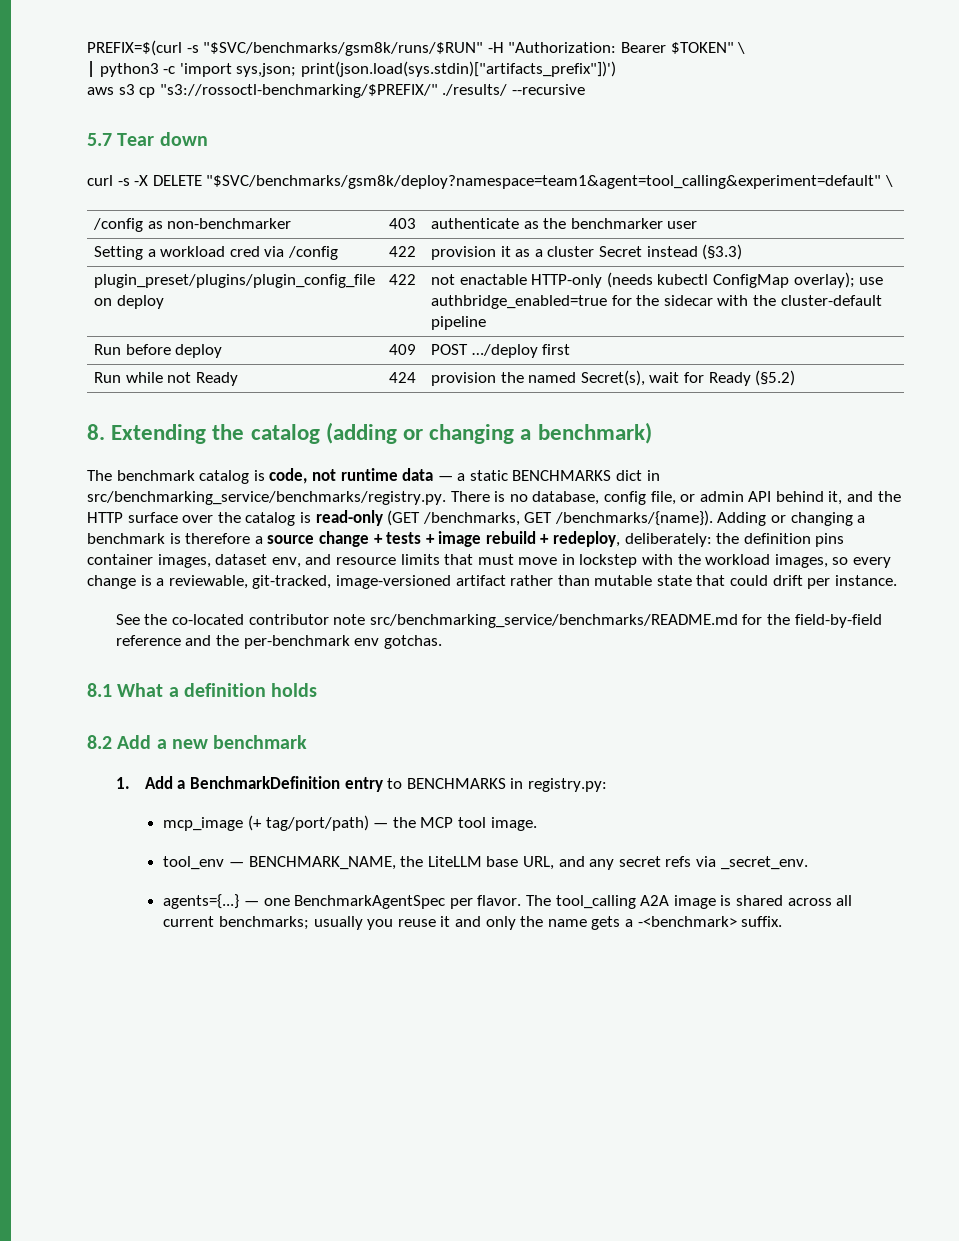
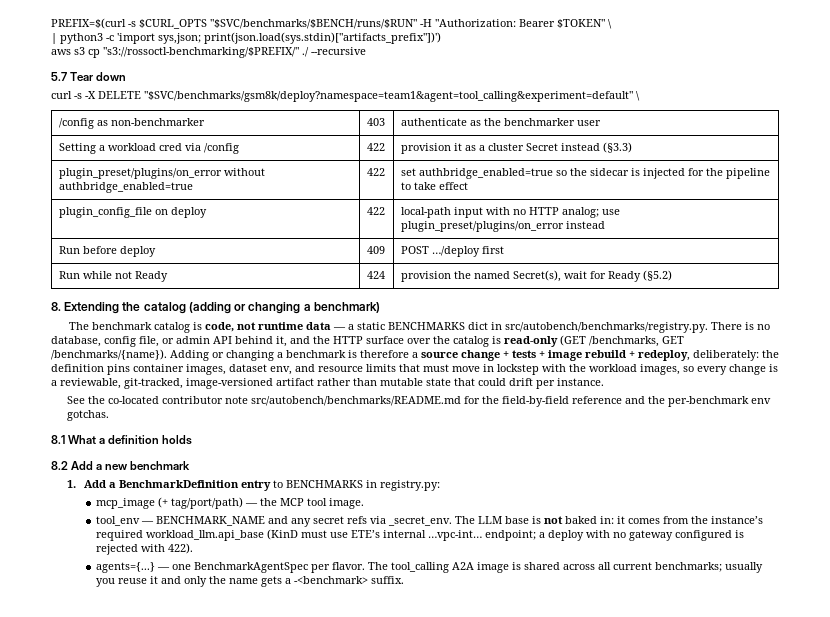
- PREFIX=$(curl -s "$SVC/benchmarks/gsm8k/runs/$RUN" -H "Authorization: Bearer $TOKEN" \
+ PREFIX=$(curl -s $CURL_OPTS "$SVC/benchmarks/$BENCH/runs/$RUN" -H "Authorization: Bearer $TOKEN" \
- aws s3 cp "s3://rossoctl-benchmarking/$PREFIX/" ./results/ --recursive
+ aws s3 cp "s3://rossoctl-benchmarking/$PREFIX/" ./ --recursive
- plugin_preset/plugins/plugin_config_file on deploy | 422 | not enactable HTTP-only (needs kubectl ConfigMap overlay); use authbridge_enabled=true for the sidecar with the cluster-default pipeline
+ plugin_preset/plugins/on_error without authbridge_enabled=true | 422 | set authbridge_enabled=true so the sidecar is injected for the pipeline to take effect
+ plugin_config_file on deploy | 422 | local-path input with no HTTP analog; use plugin_preset/plugins/on_error instead
- The benchmark catalog is code, not runtime data — a static BENCHMARKS dict in src/benchmarking_service/benchmarks/registry.py. There is no database, config file, or admin API behind it, and the HTTP surface over the catalog is read-only (GET /benchmarks, GET /benchmarks/{name}).
+ The benchmark catalog is code, not runtime data — a static BENCHMARKS dict in src/autobench/benchmarks/registry.py. There is no database, config file, or admin API behind it, and the HTTP surface over the catalog is read-only (GET /benchmarks, GET /benchmarks/{name}).
- See the co-located contributor note src/benchmarking_service/benchmarks/README.md for the field-by-field reference and the per-benchmark env gotchas.
+ See the co-located contributor note src/autobench/benchmarks/README.md for the field-by-field reference and the per-benchmark env gotchas.
- tool_env — BENCHMARK_NAME, the LiteLLM base URL, and any secret refs via _secret_env.
+ tool_env — BENCHMARK_NAME and any secret refs via _secret_env. The LLM base is not baked in: it comes from the instance’s required workload_llm.api_base (KinD must use ETE’s internal …vpc-int… endpoint; a deploy with no gateway configured is rejected with 422).

